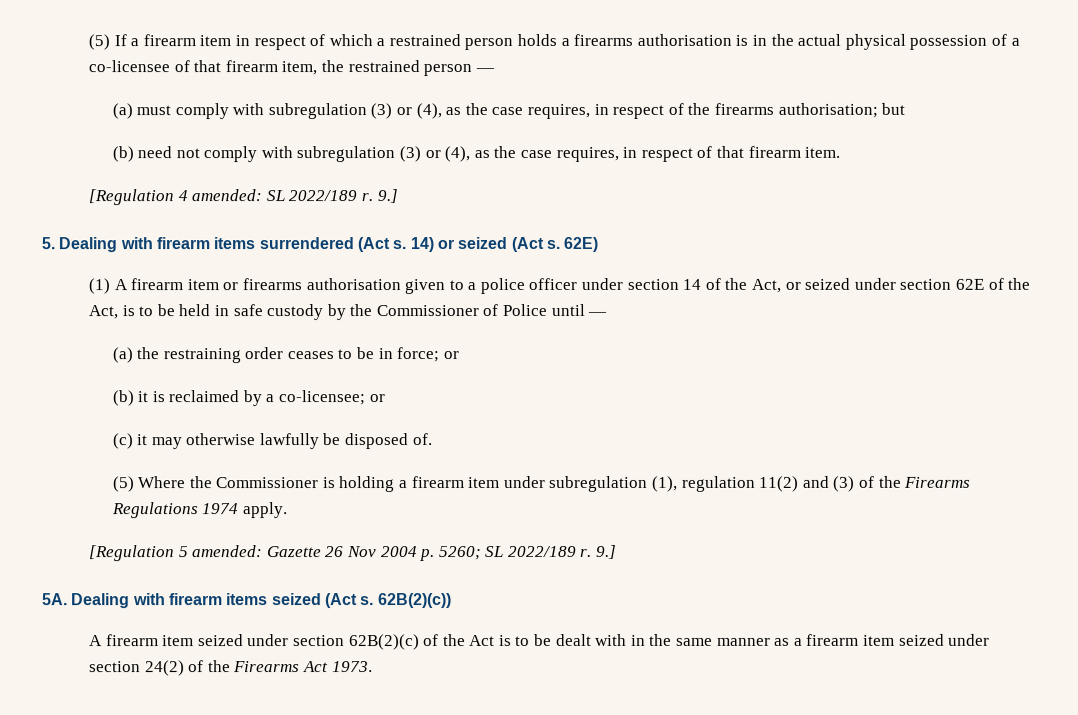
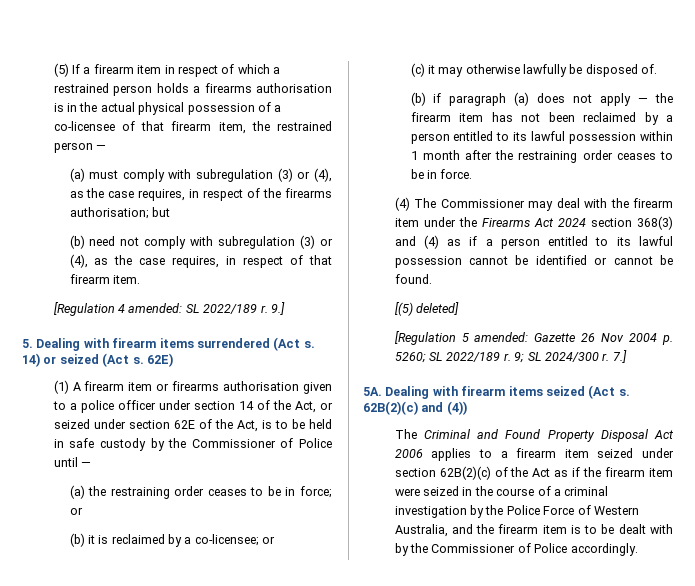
- (5) Where the Commissioner is holding a firearm item under subregulation (1), regulation 11(2) and (3) of the Firearms Regulations 1974 apply.
+ (b) if paragraph (a) does not apply — the firearm item has not been reclaimed by a person entitled to its lawful possession within 1 month after the restraining order ceases to be in force.
+ (4) The Commissioner may deal with the firearm item under the Firearms Act 2024 section 368(3) and (4) as if a person entitled to its lawful possession cannot be identified or cannot be found.
+ [(5) deleted]
- [Regulation 5 amended: Gazette 26 Nov 2004 p. 5260; SL 2022/189 r. 9.]
+ [Regulation 5 amended: Gazette 26 Nov 2004 p. 5260; SL 2022/189 r. 9; SL 2024/300 r. 7.]
- 62B(2)(c))
- A firearm item seized under section 62B(2)(c) of the Act is to be dealt with in the same manner as a firearm item seized under section 24(2) of the Firearms Act 1973.
+ 62B(2)(c) and (4))
+ The Criminal and Found Property Disposal Act 2006 applies to a firearm item seized under section 62B(2)(c) of the Act as if the firearm item were seized in the course of a criminal investigation by the Police Force of Western Australia, and the firearm item is to be dealt with by the Commissioner of Police accordingly.

